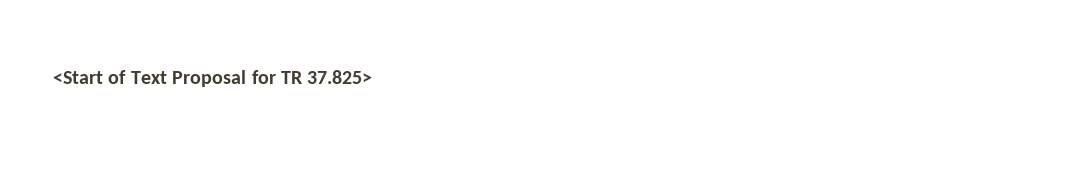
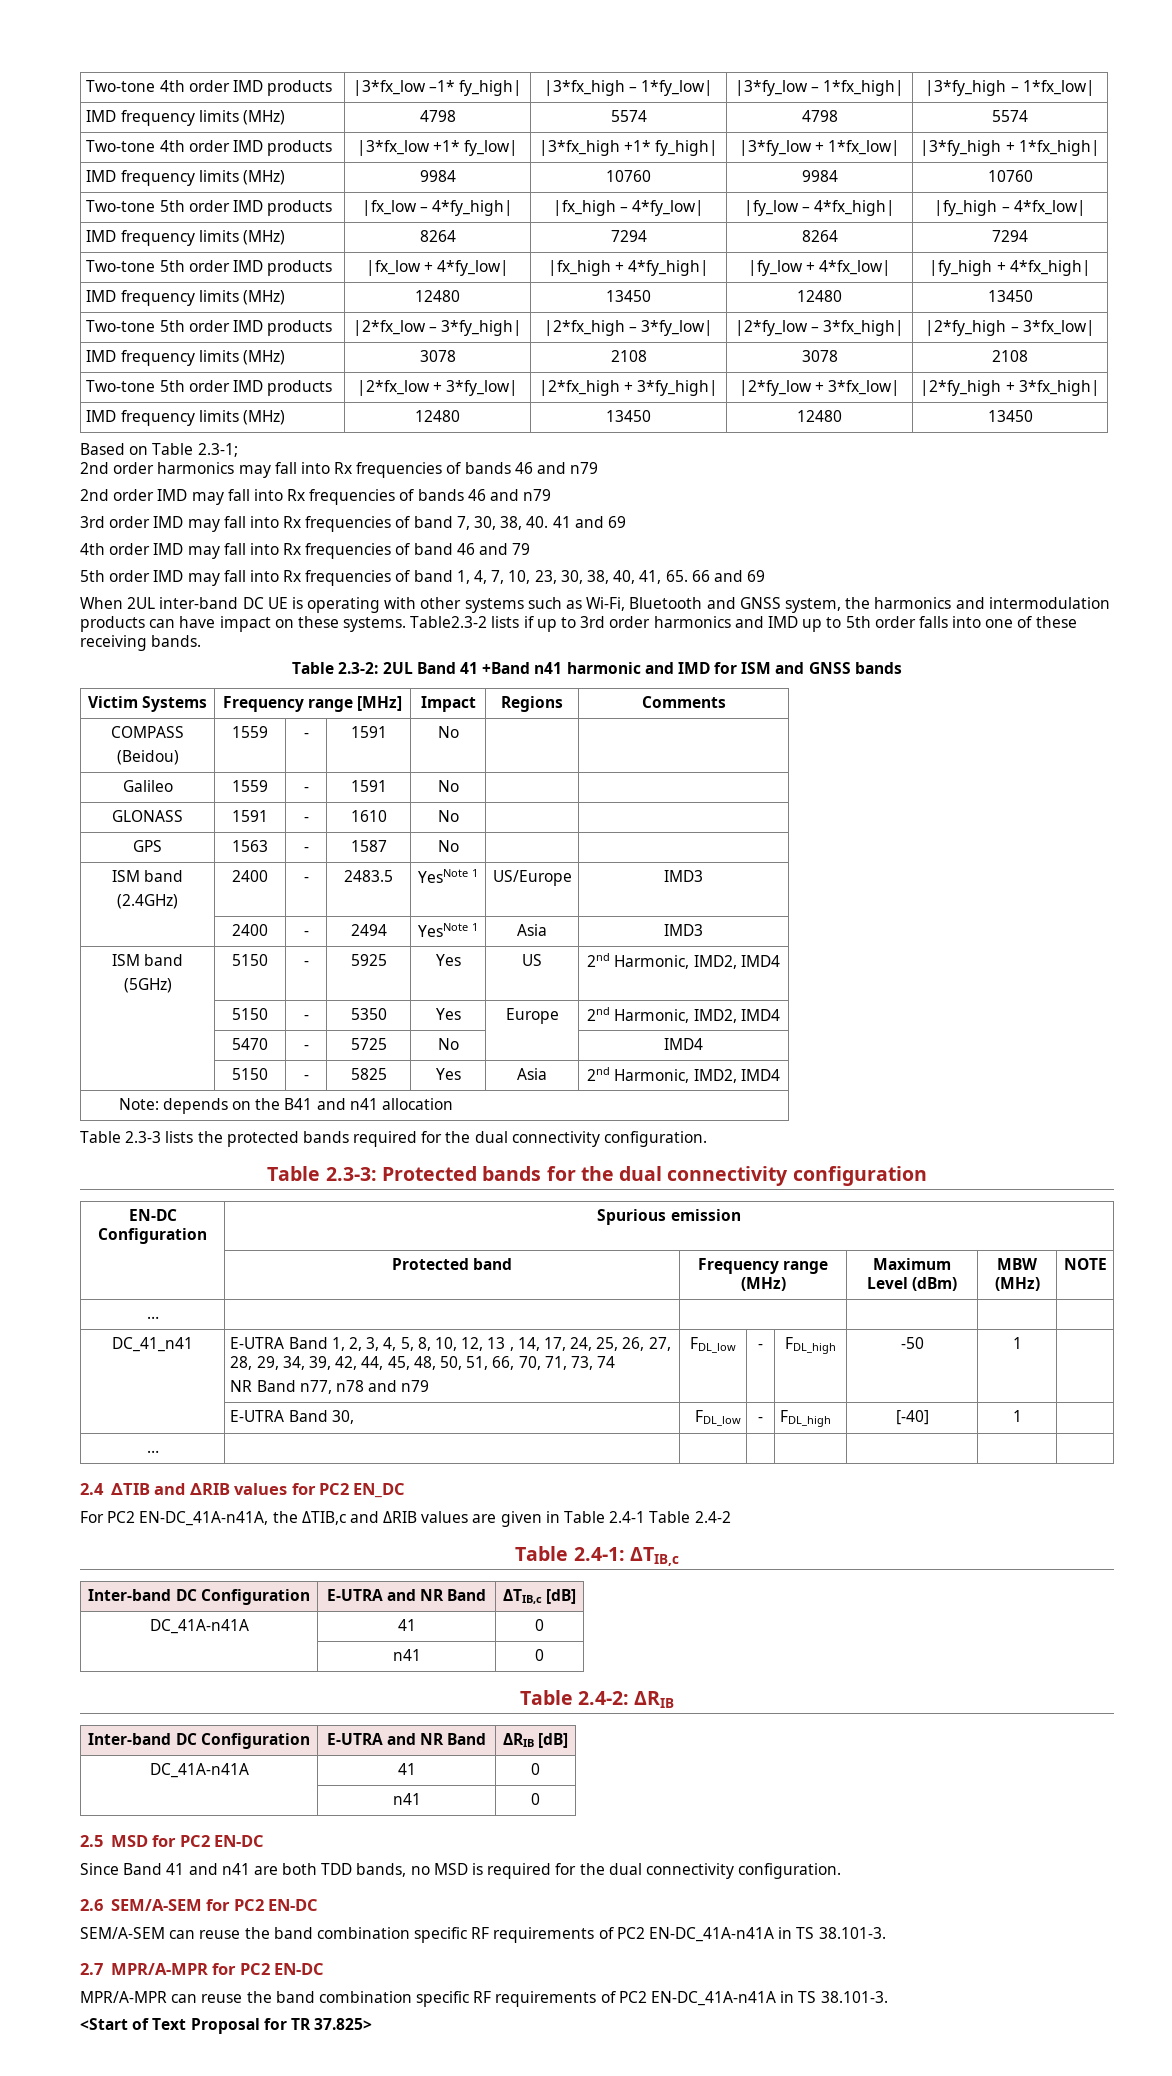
+ Two-tone 4th order IMD products | |3*fx_low –1* fy_high| | |3*fx_high – 1*fy_low| | |3*fy_low – 1*fx_high| | |3*fy_high – 1*fx_low|
+ IMD frequency limits (MHz) | 4798 | 5574 | 4798 | 5574
+ Two-tone 4th order IMD products | |3*fx_low +1* fy_low| | |3*fx_high +1* fy_high| | |3*fy_low + 1*fx_low| | |3*fy_high + 1*fx_high|
+ IMD frequency limits (MHz) | 9984 | 10760 | 9984 | 10760
+ Two-tone 5th order IMD products | |fx_low – 4*fy_high| | |fx_high – 4*fy_low| | |fy_low – 4*fx_high| | |fy_high – 4*fx_low|
+ IMD frequency limits (MHz) | 8264 | 7294 | 8264 | 7294
+ Two-tone 5th order IMD products | |fx_low + 4*fy_low| | |fx_high + 4*fy_high| | |fy_low + 4*fx_low| | |fy_high + 4*fx_high|
+ IMD frequency limits (MHz) | 12480 | 13450 | 12480 | 13450
+ Two-tone 5th order IMD products | |2*fx_low – 3*fy_high| | |2*fx_high – 3*fy_low| | |2*fy_low – 3*fx_high| | |2*fy_high – 3*fx_low|
+ IMD frequency limits (MHz) | 3078 | 2108 | 3078 | 2108
+ Two-tone 5th order IMD products | |2*fx_low + 3*fy_low| | |2*fx_high + 3*fy_high| | |2*fy_low + 3*fx_low| | |2*fy_high + 3*fx_high|
+ IMD frequency limits (MHz) | 12480 | 13450 | 12480 | 13450
+ Based on Table 2.3-1;
+ 2nd order harmonics may fall into Rx frequencies of bands 46 and n79
+ 2nd order IMD may fall into Rx frequencies of bands 46 and n79
+ 3rd order IMD may fall into Rx frequencies of band 7, 30, 38, 40. 41 and 69
+ 4th order IMD may fall into Rx frequencies of band 46 and 79
+ 5th order IMD may fall into Rx frequencies of band 1, 4, 7, 10, 23, 30, 38, 40, 41, 65. 66 and 69
+ When 2UL inter-band DC UE is operating with other systems such as Wi-Fi, Bluetooth and GNSS system, the harmonics and intermodulation products can have impact on these systems. Table2.3-2 lists if up to 3rd order harmonics and IMD up to 5th order falls into one of these receiving bands.
+ Table 2.3-2: 2UL Band 41 +Band n41 harmonic and IMD for ISM and GNSS bands
+ Victim Systems | Frequency range [MHz] | Impact | Regions | Comments
+ COMPASS
+ (Beidou) | 1559 | - | 1591 | No | |
+ Galileo | 1559 | - | 1591 | No | |
+ GLONASS | 1591 | - | 1610 | No | |
+ GPS | 1563 | - | 1587 | No | |
+ ISM band
+ (2.4GHz) | 2400 | - | 2483.5 | YesNote 1 | US/Europe | IMD3
+ | 2400 | - | 2494 | YesNote 1 | Asia | IMD3
+ ISM band
+ (5GHz) | 5150 | - | 5925 | Yes | US | 2nd Harmonic, IMD2, IMD4
+ | 5150 | - | 5350 | Yes | Europe | 2nd Harmonic, IMD2, IMD4
+ | 5470 | - | 5725 | No | | IMD4
+ | 5150 | - | 5825 | Yes | Asia | 2nd Harmonic, IMD2, IMD4
+ Note: depends on the B41 and n41 allocation
+ Table 2.3-3 lists the protected bands required for the dual connectivity configuration.
+ Table 2.3-3: Protected bands for the dual connectivity configuration
+ EN-DC Configuration | Spurious emission
+ | Protected band | Frequency range (MHz) | Maximum Level (dBm) | MBW (MHz) | NOTE
+ … | | | | |
+ DC_41_n41 | E-UTRA Band 1, 2, 3, 4, 5, 8, 10, 12, 13 , 14, 17, 24, 25, 26, 27, 28, 29, 34, 39, 42, 44, 45, 48, 50, 51, 66, 70, 71, 73, 74
+ NR Band n77, n78 and n79 | FDL_low | - | FDL_high | -50 | 1 |
+ | E-UTRA Band 30, | FDL_low | - | FDL_high | [-40] | 1 |
+ … | | | | | | |
+ 2.4 ∆TIB and ∆RIB values for PC2 EN_DC
+ For PC2 EN-DC_41A-n41A, the ΔTIB,c and ΔRIB values are given in Table 2.4-1 Table 2.4-2
+ Table 2.4-1: ΔTIB,c
+ Inter-band DC Configuration | E-UTRA and NR Band | ΔTIB,c [dB]
+ DC_41A-n41A | 41 | 0
+ | n41 | 0
+ Table 2.4-2: ΔRIB
+ Inter-band DC Configuration | E-UTRA and NR Band | ΔRIB [dB]
+ DC_41A-n41A | 41 | 0
+ | n41 | 0
+ 2.5 MSD for PC2 EN-DC
+ Since Band 41 and n41 are both TDD bands, no MSD is required for the dual connectivity configuration.
+ 2.6 SEM/A-SEM for PC2 EN-DC
+ SEM/A-SEM can reuse the band combination specific RF requirements of PC2 EN-DC_41A-n41A in TS 38.101-3.
+ 2.7 MPR/A-MPR for PC2 EN-DC
+ MPR/A-MPR can reuse the band combination specific RF requirements of PC2 EN-DC_41A-n41A in TS 38.101-3.

